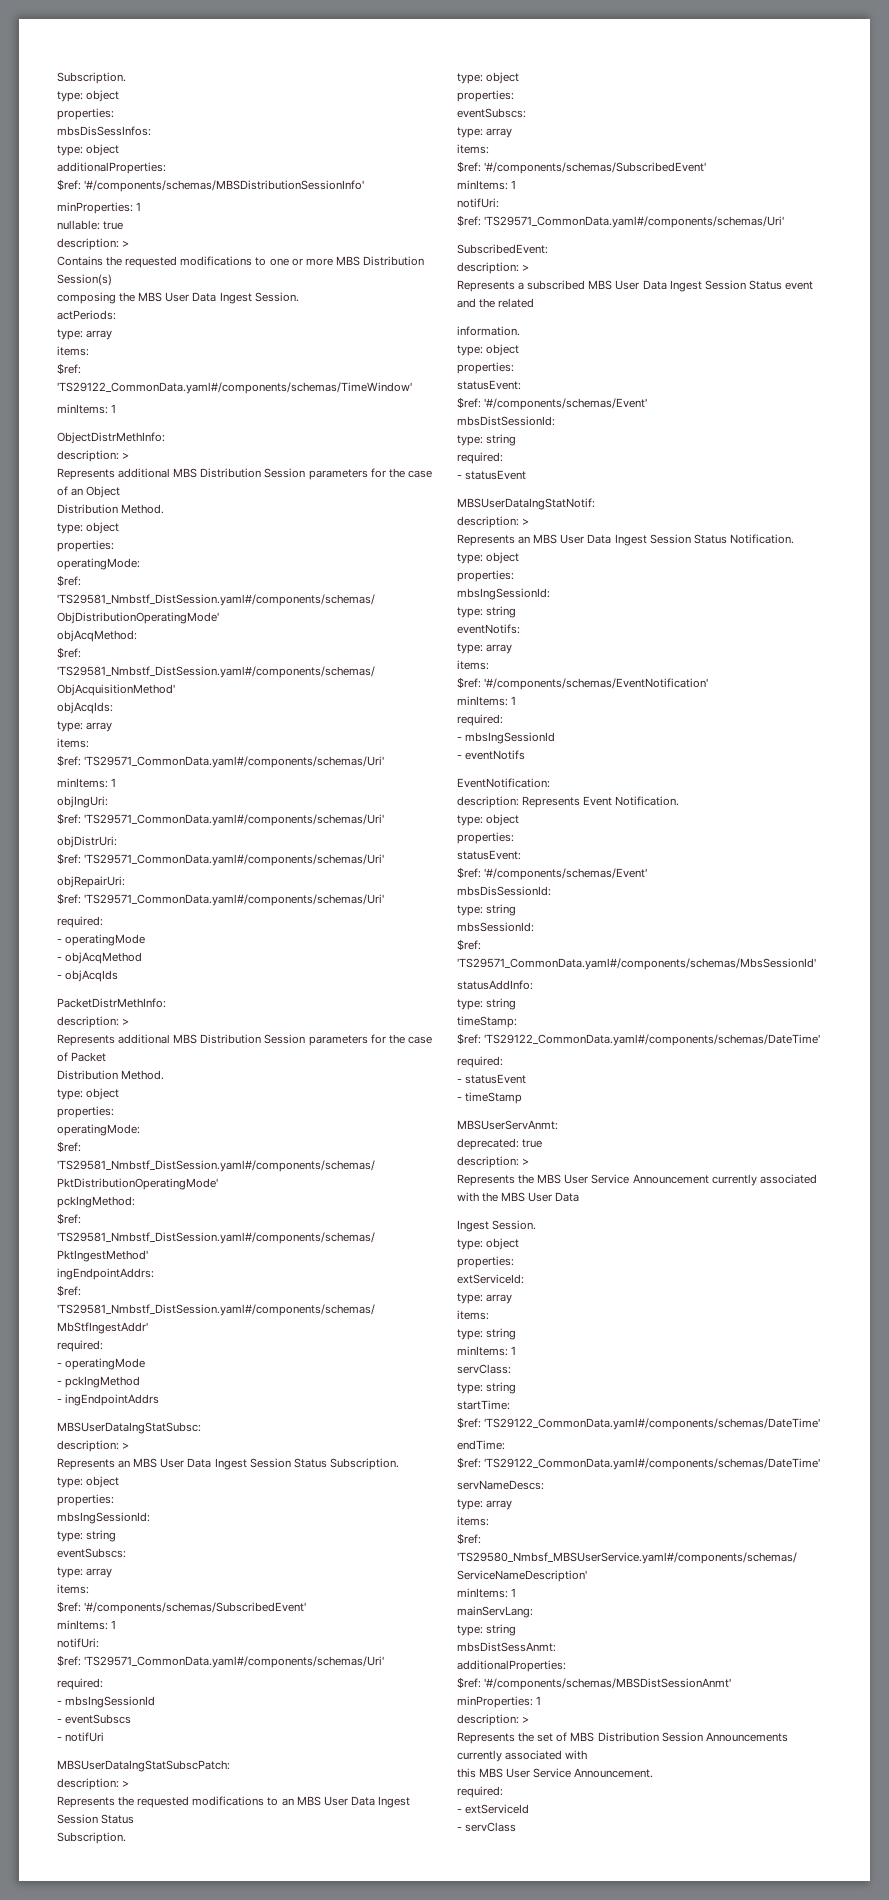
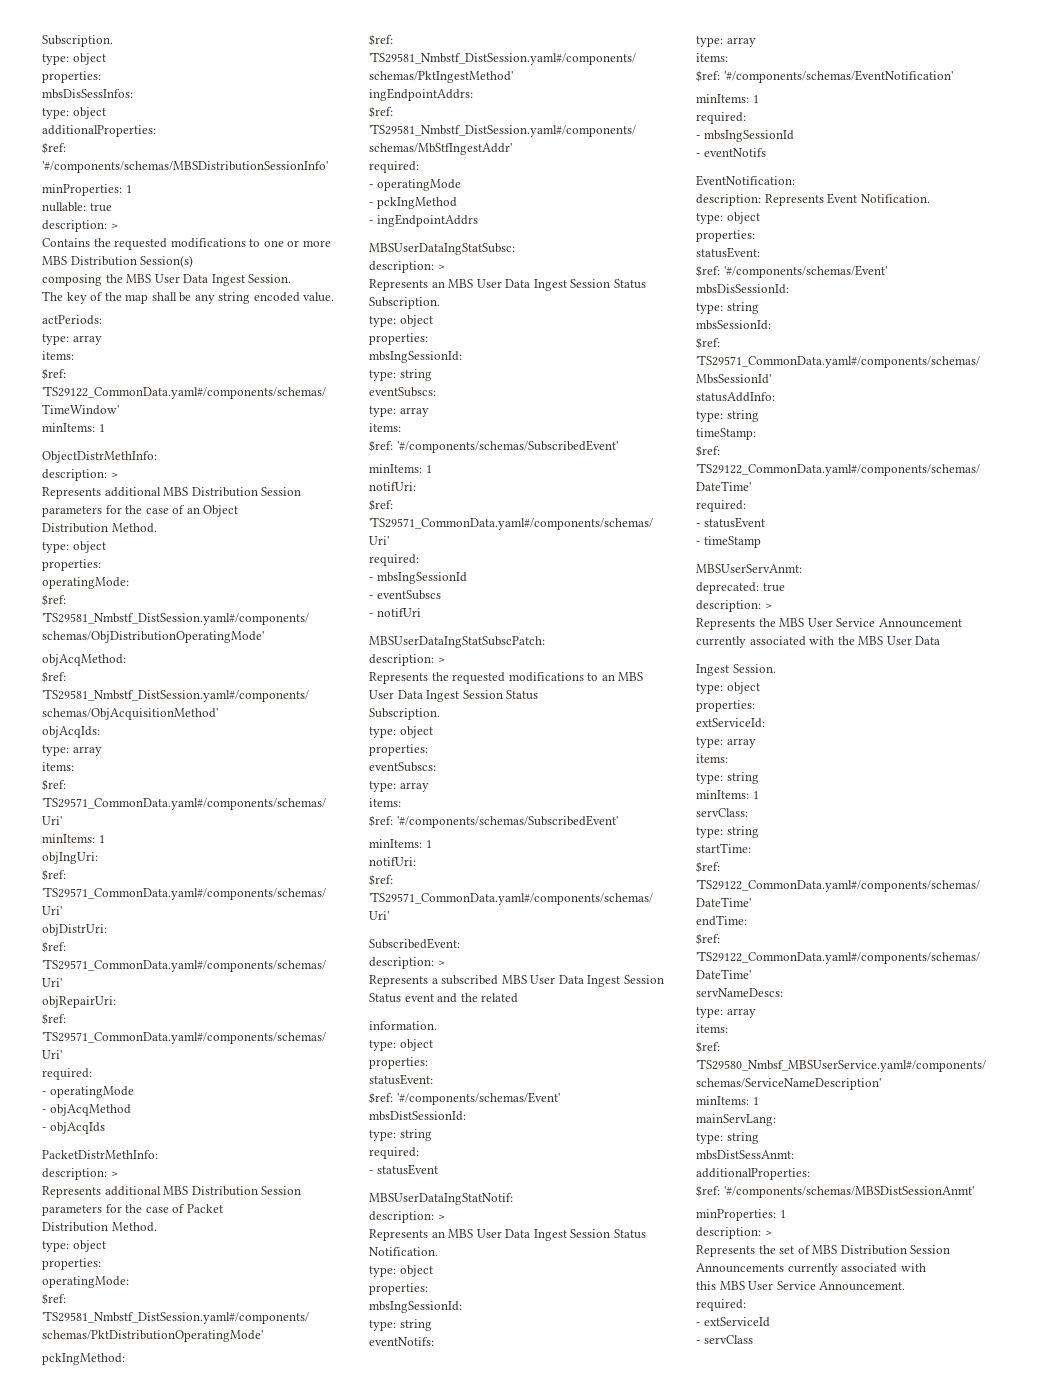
+ The key of the map shall be any string encoded value.

